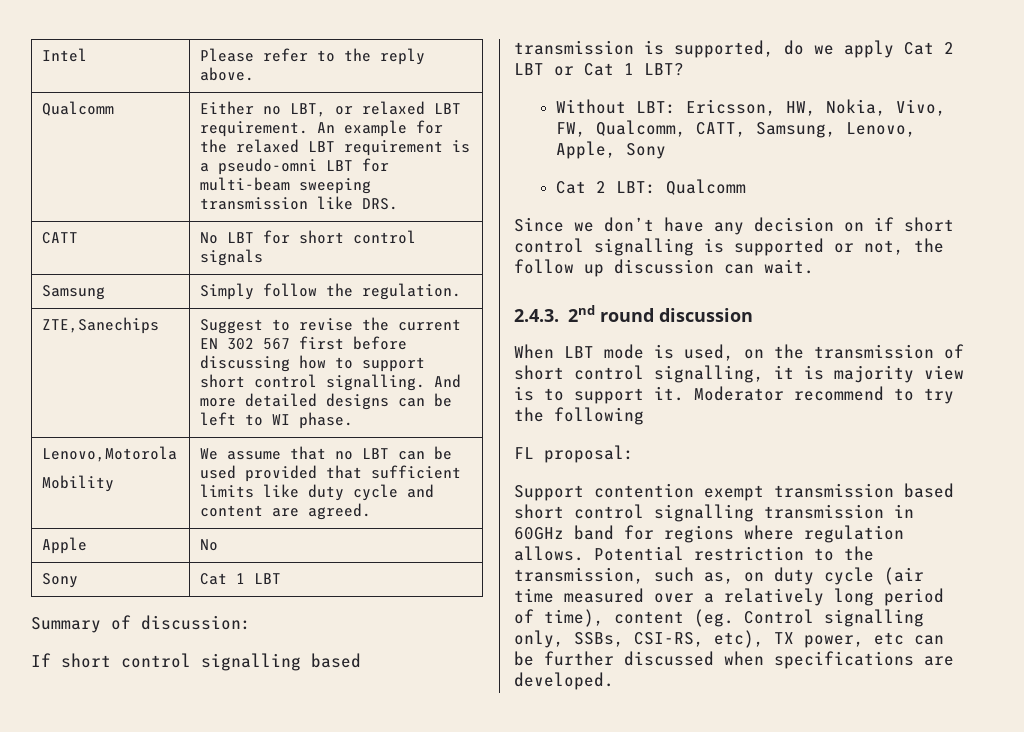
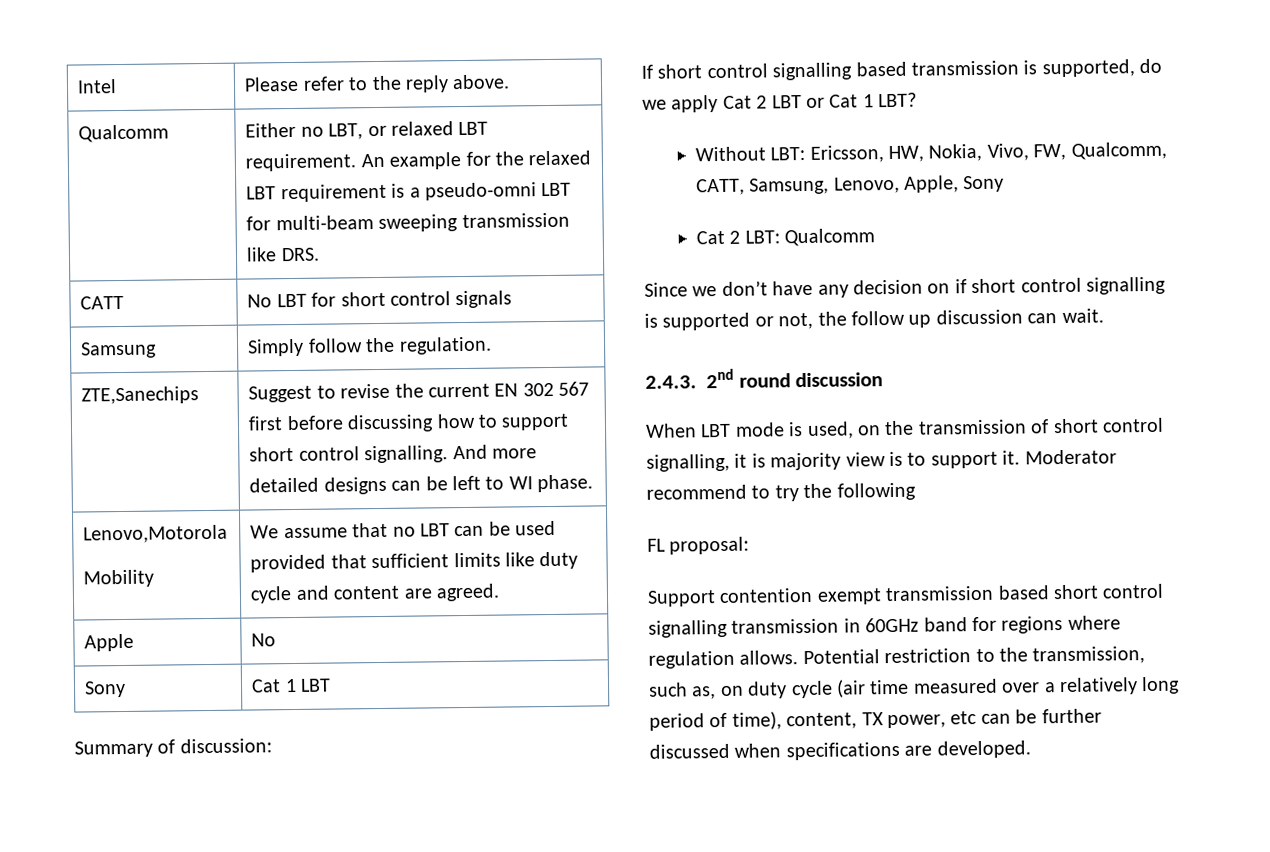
- Potential restriction to the transmission, such as, on duty cycle (air time measured over a relatively long period of time), content (eg. Control signalling only, SSBs, CSI-RS, etc), TX power, etc can be further discussed when specifications are developed.
+ Potential restriction to the transmission, such as, on duty cycle (air time measured over a relatively long period of time), content, TX power, etc can be further discussed when specifications are developed.

